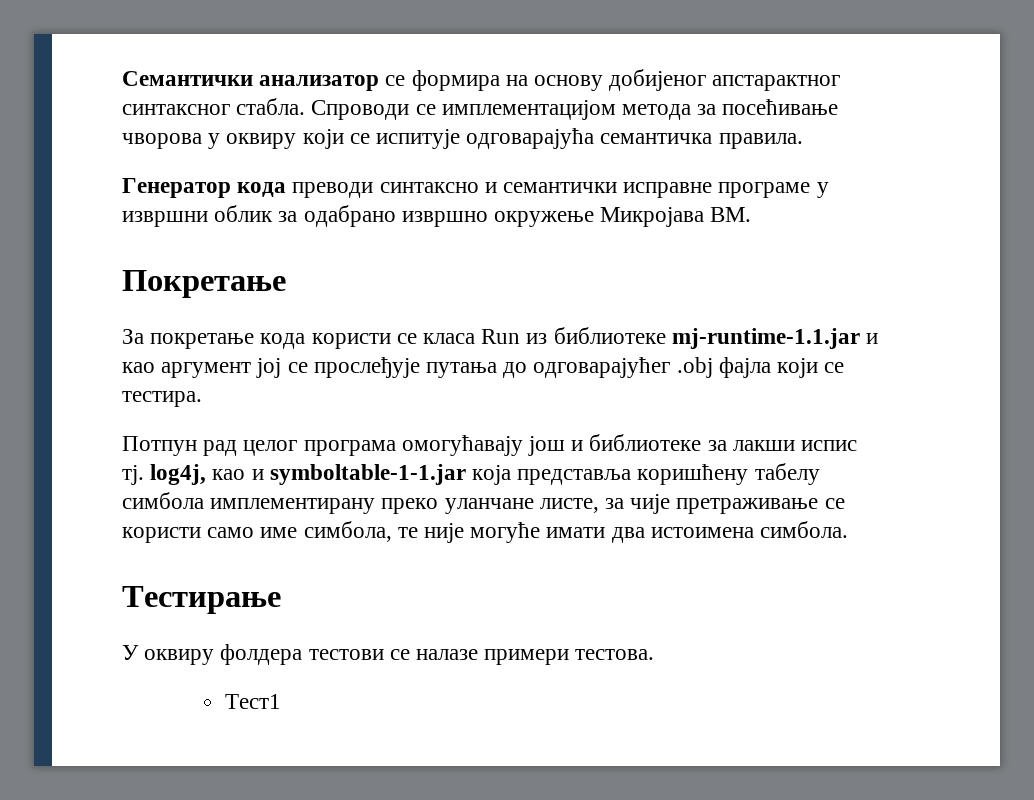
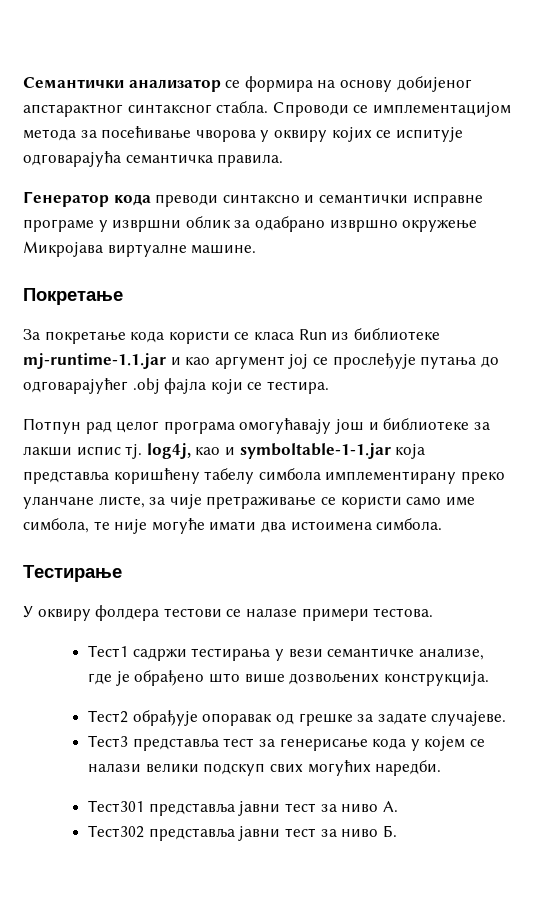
- Спроводи се имплементацијом метода за посећивање чворова у оквиру који се испитује одговарајућа семантичка правила.
+ Спроводи се имплементацијом метода за посећивање чворова у оквиру којих се испитује одговарајућа семантичка правила.
- Генератор кода преводи синтаксно и семантички исправне програме у извршни облик за одабрано извршно окружење Микројава ВМ.
+ Генератор кода преводи синтаксно и семантички исправне програме у извршни облик за одабрано извршно окружење Микројава виртуалне машине.
- Тест1
+ Тест1 садржи тестирања у вези семантичке анализе, где је обрађено што више дозвољених конструкција.
+ Тест2 обрађује опоравак од грешке за задате случајеве.
+ Тест3 представља тест за генерисање кода у којем се налази велики подскуп свих могућих наредби.
+ Тест301 представља јавни тест за ниво А.
+ Тест302 представља јавни тест за ниво Б.

